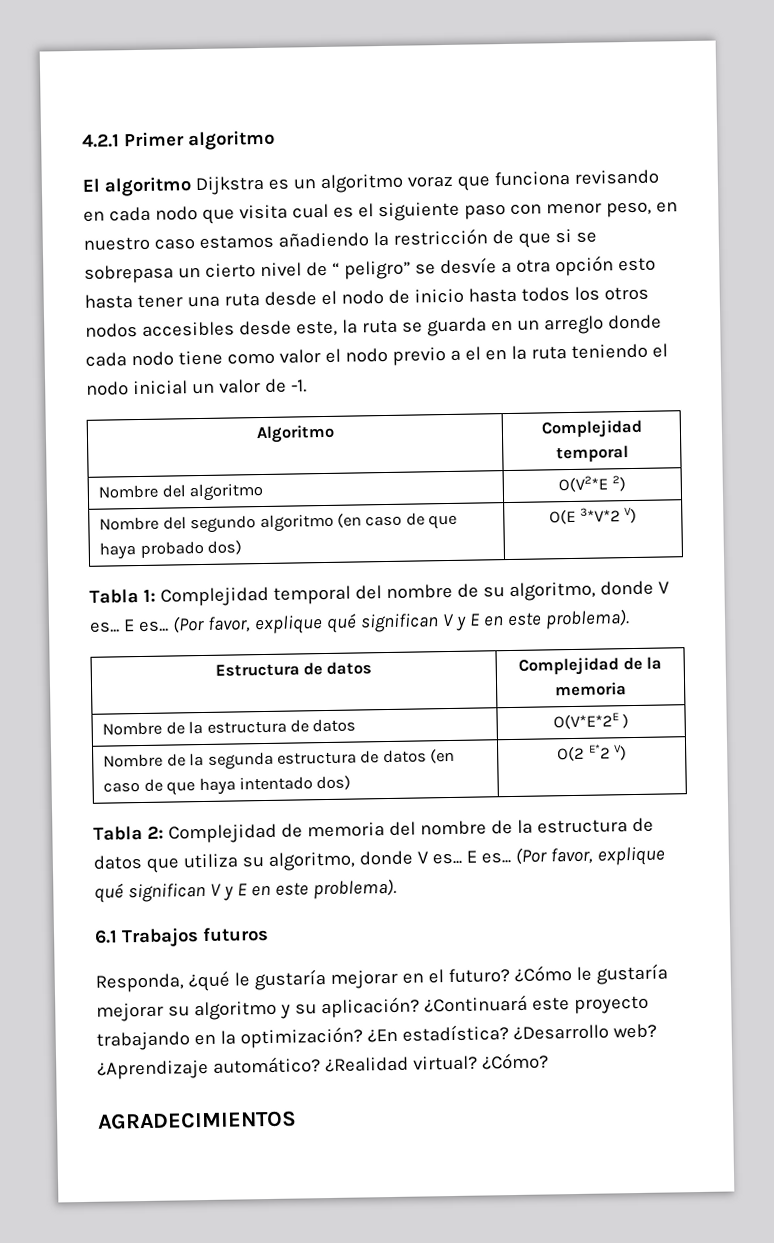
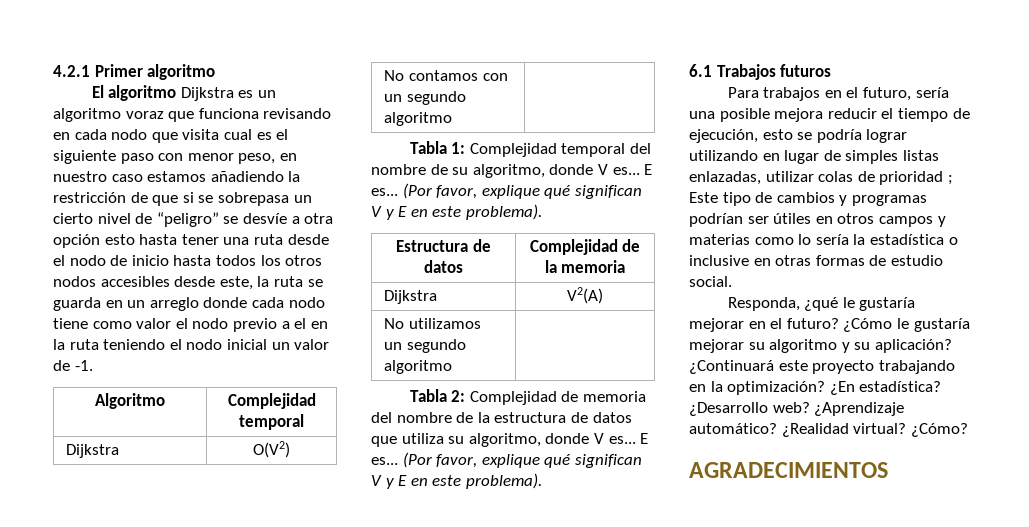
- El algoritmo Dijkstra es un algoritmo voraz que funciona revisando en cada nodo que visita cual es el siguiente paso con menor peso, en nuestro caso estamos añadiendo la restricción de que si se sobrepasa un cierto nivel de “ peligro” se desvíe a otra opción esto hasta tener una ruta desde el nodo de inicio hasta todos los otros nodos accesibles desde este, la ruta se guarda en un arreglo donde cada nodo tiene como valor el nodo previo a el en la ruta teniendo el nodo inicial un valor de -1.
+ El algoritmo Dijkstra es un algoritmo voraz que funciona revisando en cada nodo que visita cual es el siguiente paso con menor peso, en nuestro caso estamos añadiendo la restricción de que si se sobrepasa un cierto nivel de “peligro” se desvíe a otra opción esto hasta tener una ruta desde el nodo de inicio hasta todos los otros nodos accesibles desde este, la ruta se guarda en un arreglo donde cada nodo tiene como valor el nodo previo a el en la ruta teniendo el nodo inicial un valor de -1.
- Nombre del algoritmo | O(V2*E 2)
- Nombre del segundo algoritmo (en caso de que haya probado dos) | O(E 3*V*2 V)
+ Dijkstra | O(V2)
+ No contamos con un segundo algoritmo |
- Nombre de la estructura de datos | O(V*E*2E )
- Nombre de la segunda estructura de datos (en caso de que haya intentado dos) | O(2 E*2 V)
+ Dijkstra | V2(A)
+ No utilizamos un segundo algoritmo |
+ Para trabajos en el futuro, sería una posible mejora reducir el tiempo de ejecución, esto se podría lograr utilizando en lugar de simples listas enlazadas, utilizar colas de prioridad ; Este tipo de cambios y programas podrían ser útiles en otros campos y materias como lo sería la estadística o inclusive en otras formas de estudio social.

